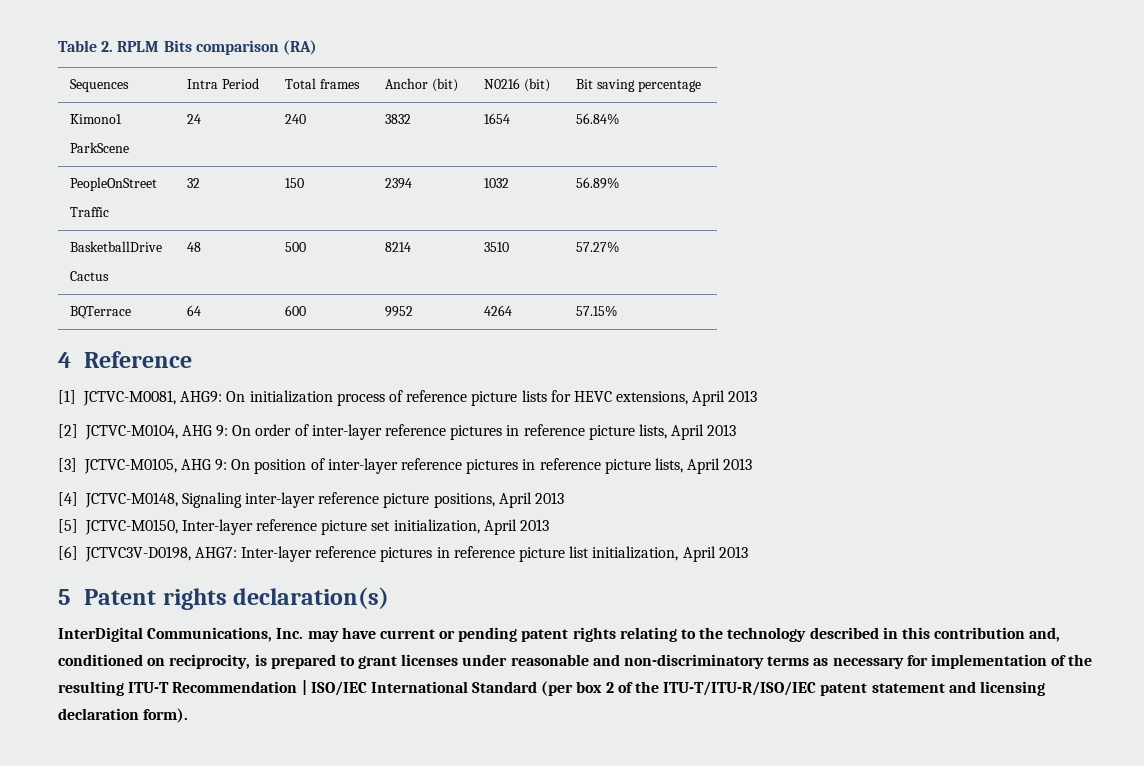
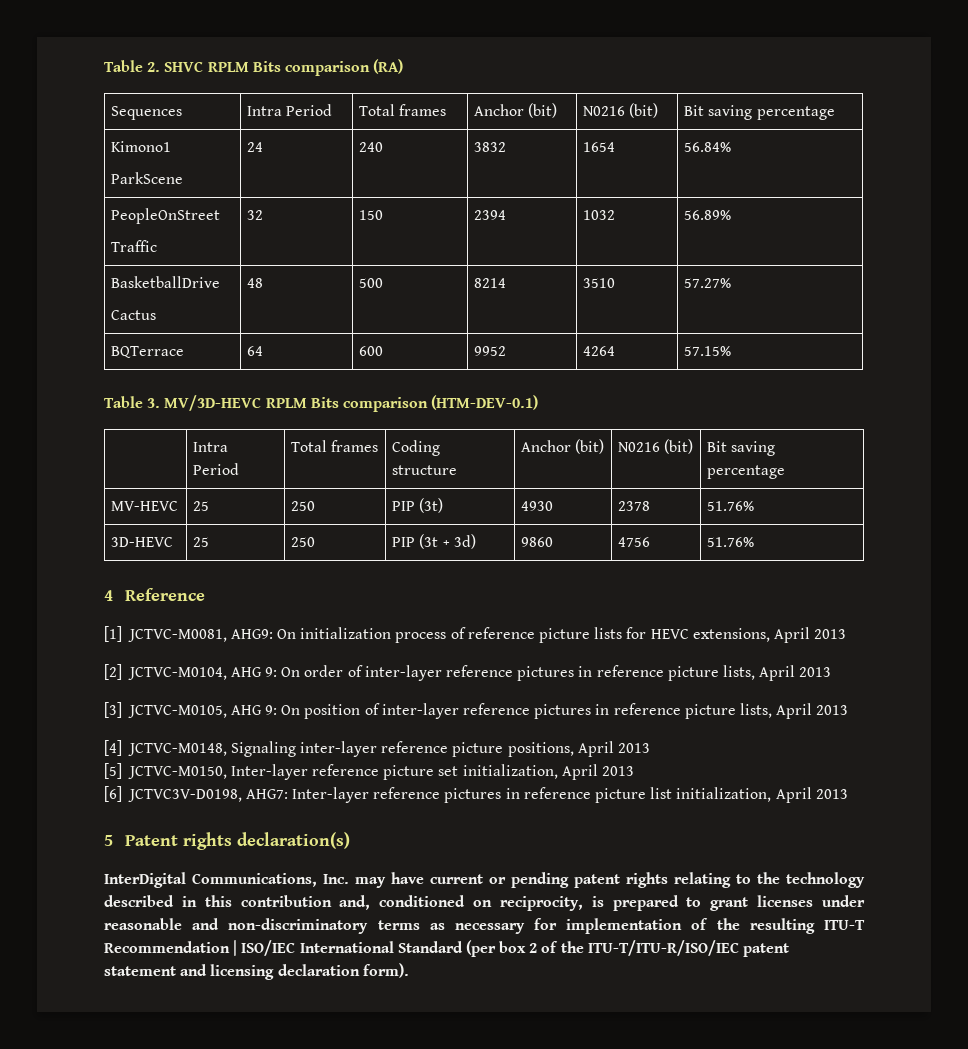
- Table 2. RPLM Bits comparison (RA)
+ Table 2. SHVC RPLM Bits comparison (RA)
+ Table 3. MV/3D-HEVC RPLM Bits comparison (HTM-DEV-0.1)
+ | Intra Period | Total frames | Coding structure | Anchor (bit) | N0216 (bit) | Bit saving percentage
+ MV-HEVC | 25 | 250 | PIP (3t) | 4930 | 2378 | 51.76%
+ 3D-HEVC | 25 | 250 | PIP (3t + 3d) | 9860 | 4756 | 51.76%

